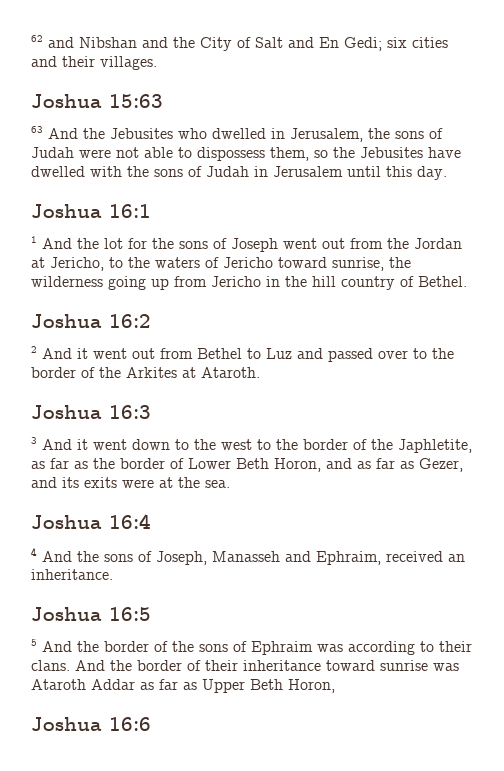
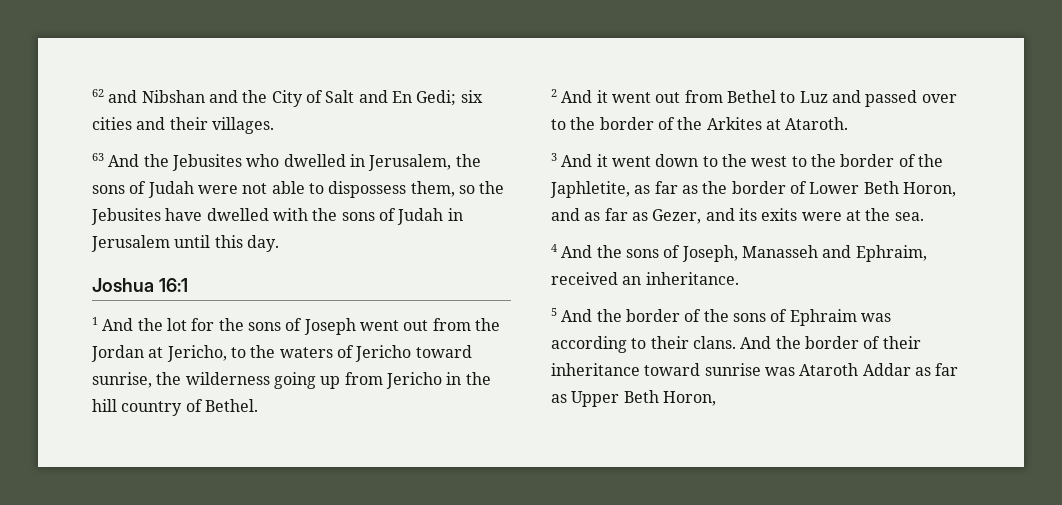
- Joshua 15:63
- Joshua 16:2
- Joshua 16:3
- Joshua 16:4
- Joshua 16:5
- Joshua 16:6

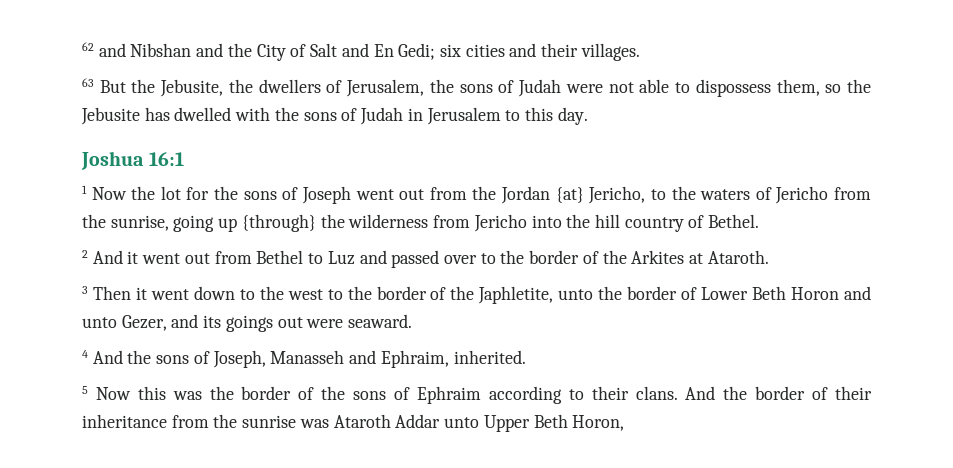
- 63 And the Jebusites who dwelled in Jerusalem, the sons of Judah were not able to dispossess them, so the Jebusites have dwelled with the sons of Judah in Jerusalem until this day.
+ 63 But the Jebusite, the dwellers of Jerusalem, the sons of Judah were not able to dispossess them, so the Jebusite has dwelled with the sons of Judah in Jerusalem to this day.
- 1 And the lot for the sons of Joseph went out from the Jordan at Jericho, to the waters of Jericho toward sunrise, the wilderness going up from Jericho in the hill country of Bethel.
+ 1 Now the lot for the sons of Joseph went out from the Jordan {at} Jericho, to the waters of Jericho from the sunrise, going up {through} the wilderness from Jericho into the hill country of Bethel.
- 3 And it went down to the west to the border of the Japhletite, as far as the border of Lower Beth Horon, and as far as Gezer, and its exits were at the sea.
+ 3 Then it went down to the west to the border of the Japhletite, unto the border of Lower Beth Horon and unto Gezer, and its goings out were seaward.
- 4 And the sons of Joseph, Manasseh and Ephraim, received an inheritance.
- 5 And the border of the sons of Ephraim was according to their clans.
+ 4 And the sons of Joseph, Manasseh and Ephraim, inherited.
+ 5 Now this was the border of the sons of Ephraim according to their clans.
- And the border of their inheritance toward sunrise was Ataroth Addar as far as Upper Beth Horon,
+ And the border of their inheritance from the sunrise was Ataroth Addar unto Upper Beth Horon,

